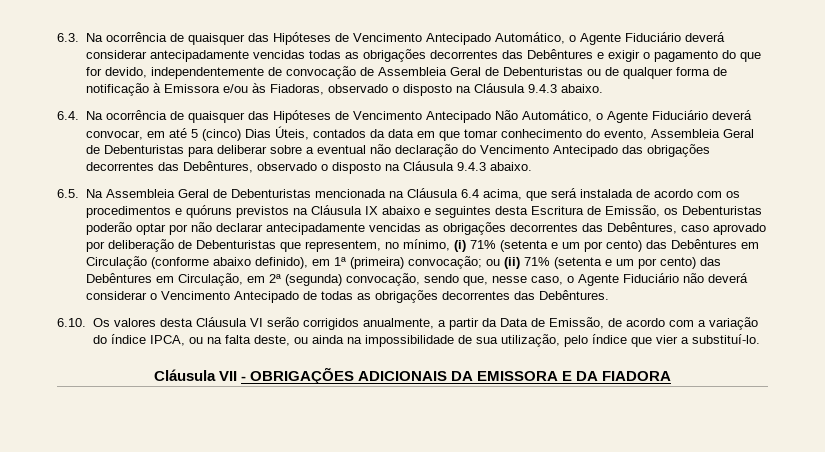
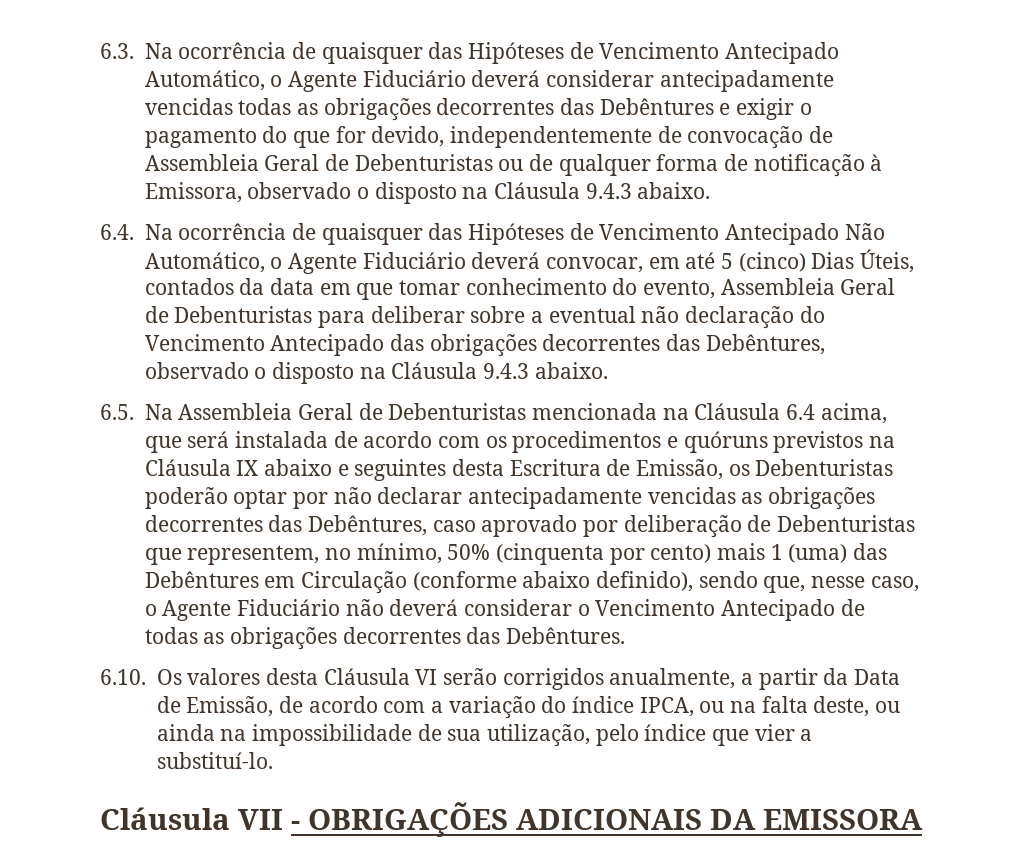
- 6.3. Na ocorrência de quaisquer das Hipóteses de Vencimento Antecipado Automático, o Agente Fiduciário deverá considerar antecipadamente vencidas todas as obrigações decorrentes das Debêntures e exigir o pagamento do que for devido, independentemente de convocação de Assembleia Geral de Debenturistas ou de qualquer forma de notificação à Emissora e/ou às Fiadoras, observado o disposto na Cláusula 9.4.3 abaixo.
+ 6.3. Na ocorrência de quaisquer das Hipóteses de Vencimento Antecipado Automático, o Agente Fiduciário deverá considerar antecipadamente vencidas todas as obrigações decorrentes das Debêntures e exigir o pagamento do que for devido, independentemente de convocação de Assembleia Geral de Debenturistas ou de qualquer forma de notificação à Emissora, observado o disposto na Cláusula 9.4.3 abaixo.
- 6.5. Na Assembleia Geral de Debenturistas mencionada na Cláusula 6.4 acima, que será instalada de acordo com os procedimentos e quóruns previstos na Cláusula IX abaixo e seguintes desta Escritura de Emissão, os Debenturistas poderão optar por não declarar antecipadamente vencidas as obrigações decorrentes das Debêntures, caso aprovado por deliberação de Debenturistas que representem, no mínimo, (i) 71% (setenta e um por cento) das Debêntures em Circulação (conforme abaixo definido), em 1ª (primeira) convocação; ou (ii) 71% (setenta e um por cento) das Debêntures em Circulação, em 2ª (segunda) convocação, sendo que, nesse caso, o Agente Fiduciário não deverá considerar o Vencimento Antecipado de todas as obrigações decorrentes das Debêntures.
+ 6.5. Na Assembleia Geral de Debenturistas mencionada na Cláusula 6.4 acima, que será instalada de acordo com os procedimentos e quóruns previstos na Cláusula IX abaixo e seguintes desta Escritura de Emissão, os Debenturistas poderão optar por não declarar antecipadamente vencidas as obrigações decorrentes das Debêntures, caso aprovado por deliberação de Debenturistas que representem, no mínimo, 50% (cinquenta por cento) mais 1 (uma) das Debêntures em Circulação (conforme abaixo definido), sendo que, nesse caso, o Agente Fiduciário não deverá considerar o Vencimento Antecipado de todas as obrigações decorrentes das Debêntures.
- Cláusula VII - OBRIGAÇÕES ADICIONAIS DA EMISSORA E DA FIADORA
+ Cláusula VII - OBRIGAÇÕES ADICIONAIS DA EMISSORA

